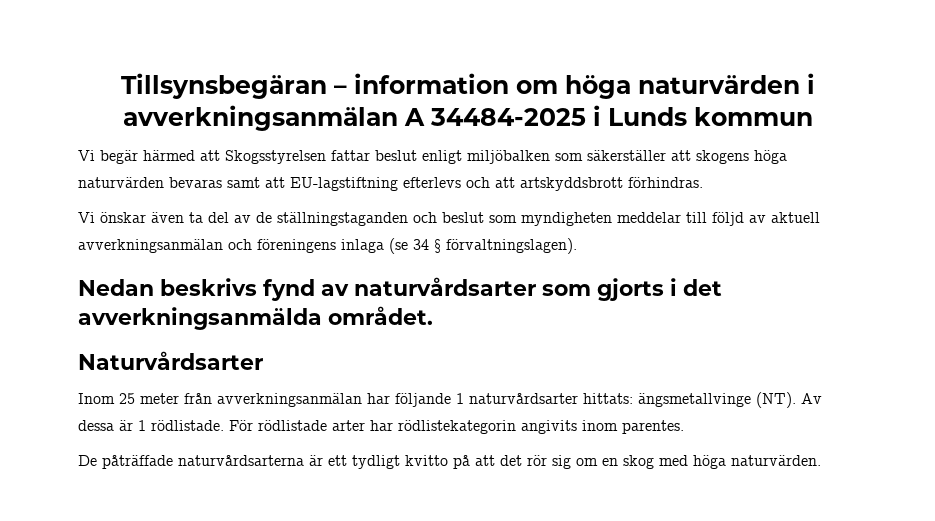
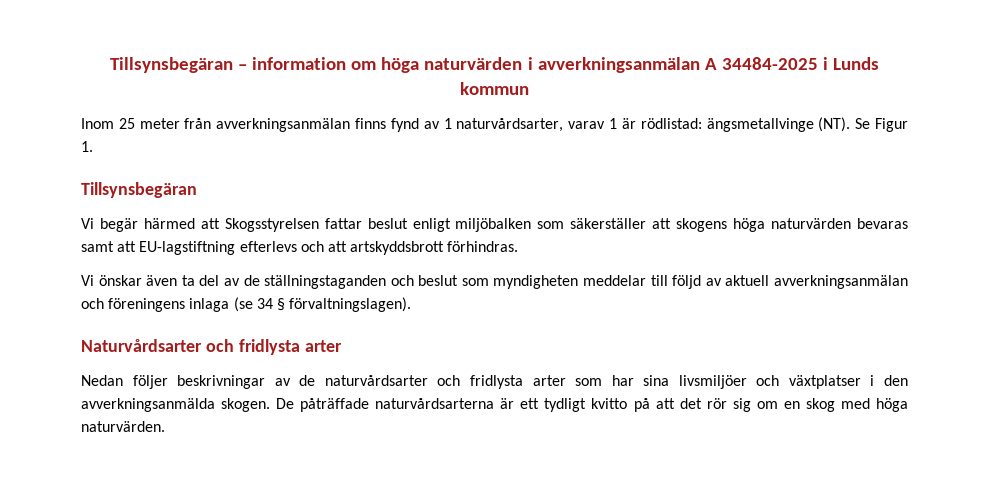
+ Inom 25 meter från avverkningsanmälan finns fynd av 1 naturvårdsarter, varav 1 är rödlistad: ängsmetallvinge (NT). Se Figur 1.
+ Tillsynsbegäran
- Nedan beskrivs fynd av naturvårdsarter som gjorts i det avverkningsanmälda området.
- Naturvårdsarter
- Inom 25 meter från avverkningsanmälan har följande 1 naturvårdsarter hittats: ängsmetallvinge (NT). Av dessa är 1 rödlistade. För rödlistade arter har rödlistekategorin angivits inom parentes.
- De påträffade naturvårdsarterna är ett tydligt kvitto på att det rör sig om en skog med höga naturvärden.
+ Naturvårdsarter och fridlysta arter
+ Nedan följer beskrivningar av de naturvårdsarter och fridlysta arter som har sina livsmiljöer och växtplatser i den avverkningsanmälda skogen. De påträffade naturvårdsarterna är ett tydligt kvitto på att det rör sig om en skog med höga naturvärden.

